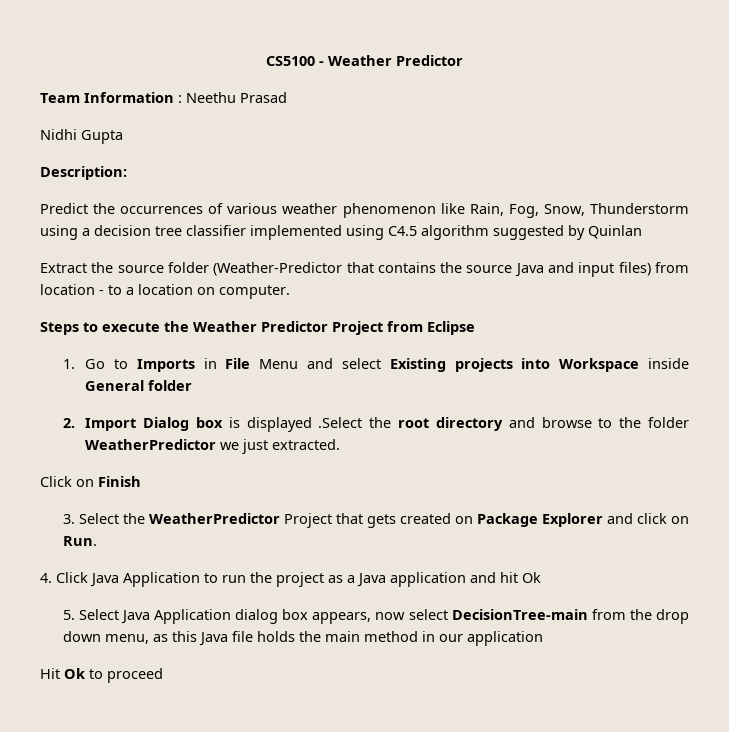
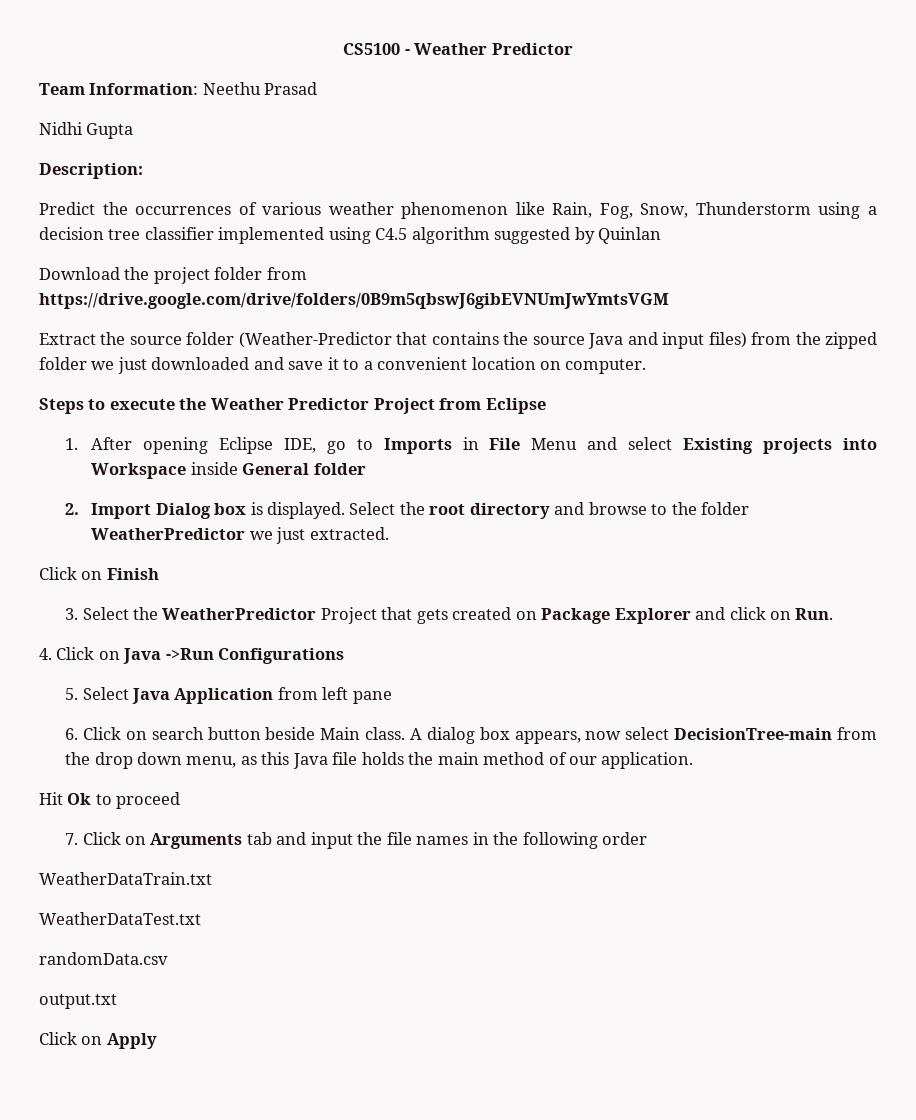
- Team Information : Neethu Prasad
+ Team Information: Neethu Prasad
+ Download the project folder from https://drive.google.com/drive/folders/0B9m5qbswJ6gibEVNUmJwYmtsVGM
- Extract the source folder (Weather-Predictor that contains the source Java and input files) from location - to a location on computer.
+ Extract the source folder (Weather-Predictor that contains the source Java and input files) from the zipped folder we just downloaded and save it to a convenient location on computer.
- 1. Go to Imports in File Menu and select Existing projects into Workspace inside General folder
+ 1. After opening Eclipse IDE, go to Imports in File Menu and select Existing projects into Workspace inside General folder
- 2. Import Dialog box is displayed .Select the root directory and browse to the folder WeatherPredictor we just extracted.
+ 2. Import Dialog box is displayed. Select the root directory and browse to the folder WeatherPredictor we just extracted.
- 4. Click Java Application to run the project as a Java application and hit Ok
- 5. Select Java Application dialog box appears, now select DecisionTree-main from the drop down menu, as this Java file holds the main method in our application
+ 4. Click on Java ->Run Configurations
+ 5. Select Java Application from left pane
+ 6. Click on search button beside Main class. A dialog box appears, now select DecisionTree-main from the drop down menu, as this Java file holds the main method of our application.
+ 7. Click on Arguments tab and input the file names in the following order
+ WeatherDataTrain.txt
+ WeatherDataTest.txt
+ randomData.csv
+ output.txt
+ Click on Apply

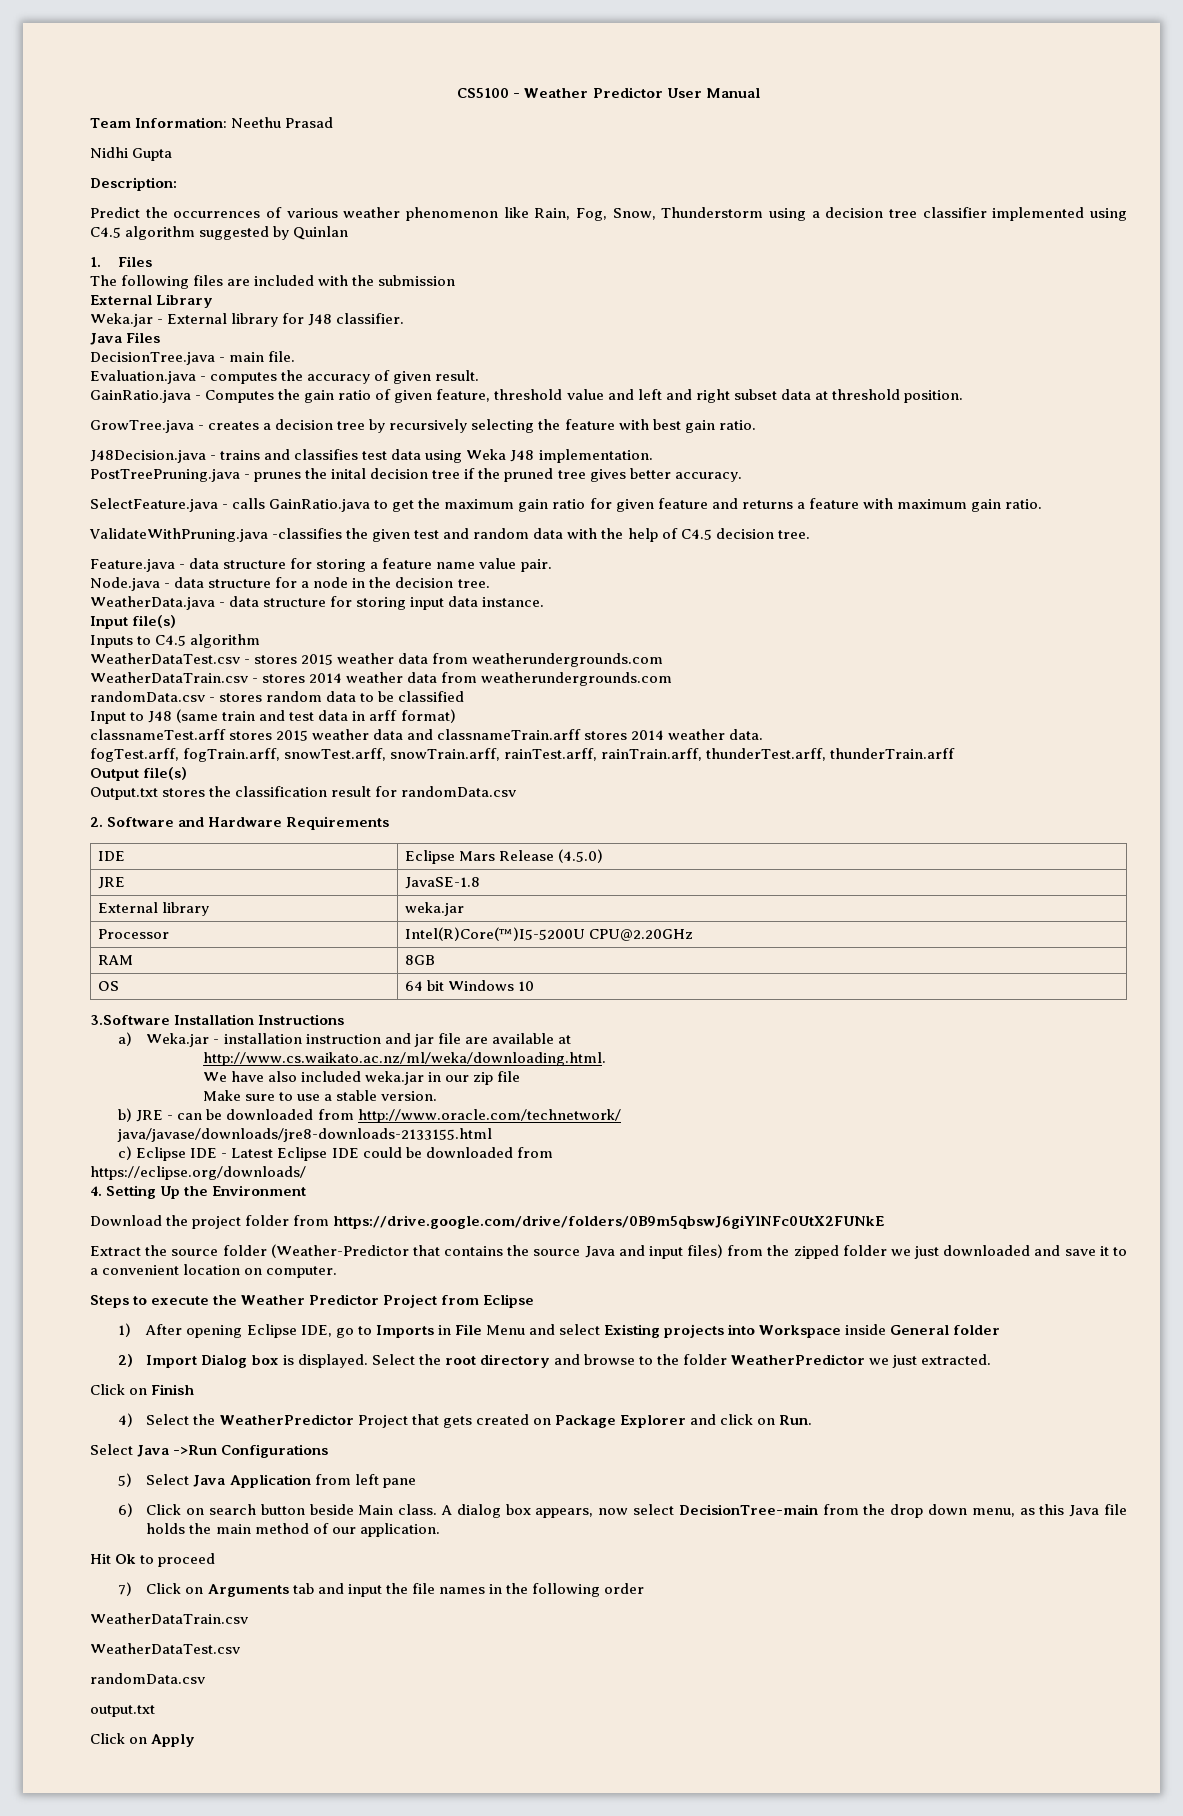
- CS5100 - Weather Predictor
+ CS5100 - Weather Predictor User Manual
+ 1. Files
+ The following files are included with the submission
+ External Library
+ Weka.jar - External library for J48 classifier.
+ Java Files
+ DecisionTree.java - main file.
+ Evaluation.java - computes the accuracy of given result.
+ GainRatio.java - Computes the gain ratio of given feature, threshold value and left and right subset data at threshold position.
+ GrowTree.java - creates a decision tree by recursively selecting the feature with best gain ratio.
+ J48Decision.java - trains and classifies test data using Weka J48 implementation.
+ PostTreePruning.java - prunes the inital decision tree if the pruned tree gives better accuracy.
+ SelectFeature.java - calls GainRatio.java to get the maximum gain ratio for given feature and returns a feature with maximum gain ratio.
+ ValidateWithPruning.java -classifies the given test and random data with the help of C4.5 decision tree.
+ Feature.java - data structure for storing a feature name value pair.
+ Node.java - data structure for a node in the decision tree.
+ WeatherData.java - data structure for storing input data instance.
+ Input file(s)
+ Inputs to C4.5 algorithm
+ WeatherDataTest.csv - stores 2015 weather data from weatherundergrounds.com
+ WeatherDataTrain.csv - stores 2014 weather data from weatherundergrounds.com
+ randomData.csv - stores random data to be classified
+ Input to J48 (same train and test data in arff format)
+ classnameTest.arff stores 2015 weather data and classnameTrain.arff stores 2014 weather data.
+ fogTest.arff, fogTrain.arff, snowTest.arff, snowTrain.arff, rainTest.arff, rainTrain.arff, thunderTest.arff, thunderTrain.arff
+ Output file(s)
+ Output.txt stores the classification result for randomData.csv
+ 2. Software and Hardware Requirements
+ IDE | Eclipse Mars Release (4.5.0)
+ JRE | JavaSE-1.8
+ External library | weka.jar
+ Processor | Intel(R)Core(™)I5-5200U CPU@2.20GHz
+ RAM | 8GB
+ OS | 64 bit Windows 10
+ 3.Software Installation Instructions
+ a) Weka.jar - installation instruction and jar file are available at
+ http://www.cs.waikato.ac.nz/ml/weka/downloading.html.
+ We have also included weka.jar in our zip file
+ Make sure to use a stable version.
+ b) JRE - can be downloaded from http://www.oracle.com/technetwork/
+ java/javase/downloads/jre8-downloads-2133155.html
+ c) Eclipse IDE - Latest Eclipse IDE could be downloaded from
+ https://eclipse.org/downloads/
+ 4. Setting Up the Environment
- Download the project folder from https://drive.google.com/drive/folders/0B9m5qbswJ6gibEVNUmJwYmtsVGM
+ Download the project folder from https://drive.google.com/drive/folders/0B9m5qbswJ6giYlNFc0UtX2FUNkE
- 1. After opening Eclipse IDE, go to Imports in File Menu and select Existing projects into Workspace inside General folder
+ 1) After opening Eclipse IDE, go to Imports in File Menu and select Existing projects into Workspace inside General folder
- 2. Import Dialog box is displayed.
+ 2) Import Dialog box is displayed.
- 3. Select the WeatherPredictor Project that gets created on Package Explorer and click on Run.
+ 4) Select the WeatherPredictor Project that gets created on Package Explorer and click on Run.
- 4. Click on Java ->Run Configurations
+ Select Java ->Run Configurations
- 5. Select Java Application from left pane
+ 5) Select Java Application from left pane
- 6. Click on search button beside Main class.
+ 6) Click on search button beside Main class.
- 7. Click on Arguments tab and input the file names in the following order
- WeatherDataTrain.txt
- WeatherDataTest.txt
+ 7) Click on Arguments tab and input the file names in the following order
+ WeatherDataTrain.csv
+ WeatherDataTest.csv

